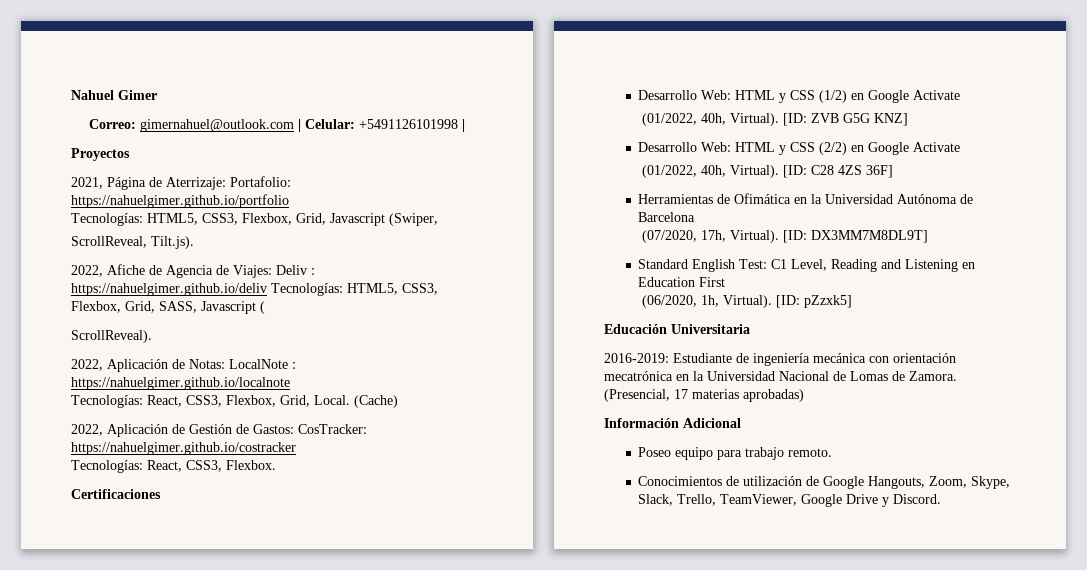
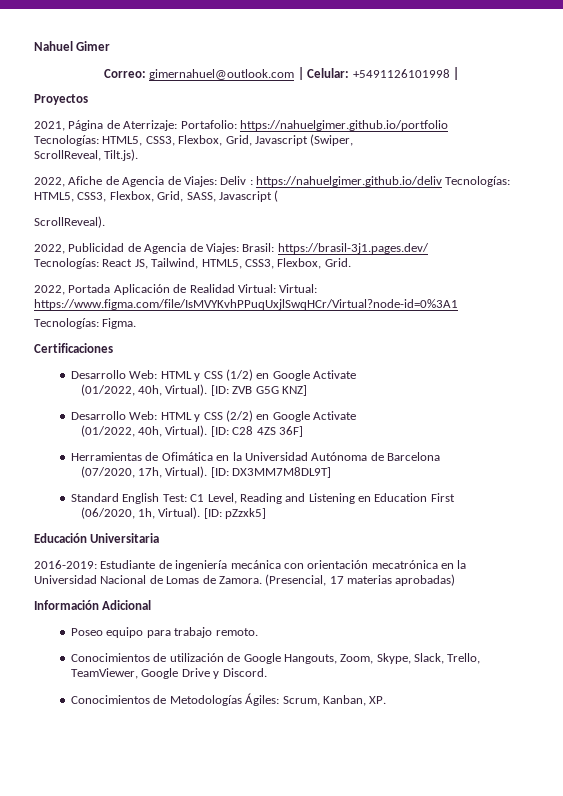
- 2022, Aplicación de Notas: LocalNote : https://nahuelgimer.github.io/localnote
- Tecnologías: React, CSS3, Flexbox, Grid, Local. (Cache)
- 2022, Aplicación de Gestión de Gastos: CosTracker: https://nahuelgimer.github.io/costracker
- Tecnologías: React, CSS3, Flexbox.
+ 2022, Publicidad de Agencia de Viajes: Brasil: https://brasil-3j1.pages.dev/
+ Tecnologías: React JS, Tailwind, HTML5, CSS3, Flexbox, Grid.
+ 2022, Portada Aplicación de Realidad Virtual: Virtual: https://www.figma.com/file/IsMVYKvhPPuqUxjlSwqHCr/Virtual?node-id=0%3A1
+ Tecnologías: Figma.
+ Conocimientos de Metodologías Ágiles: Scrum, Kanban, XP.

